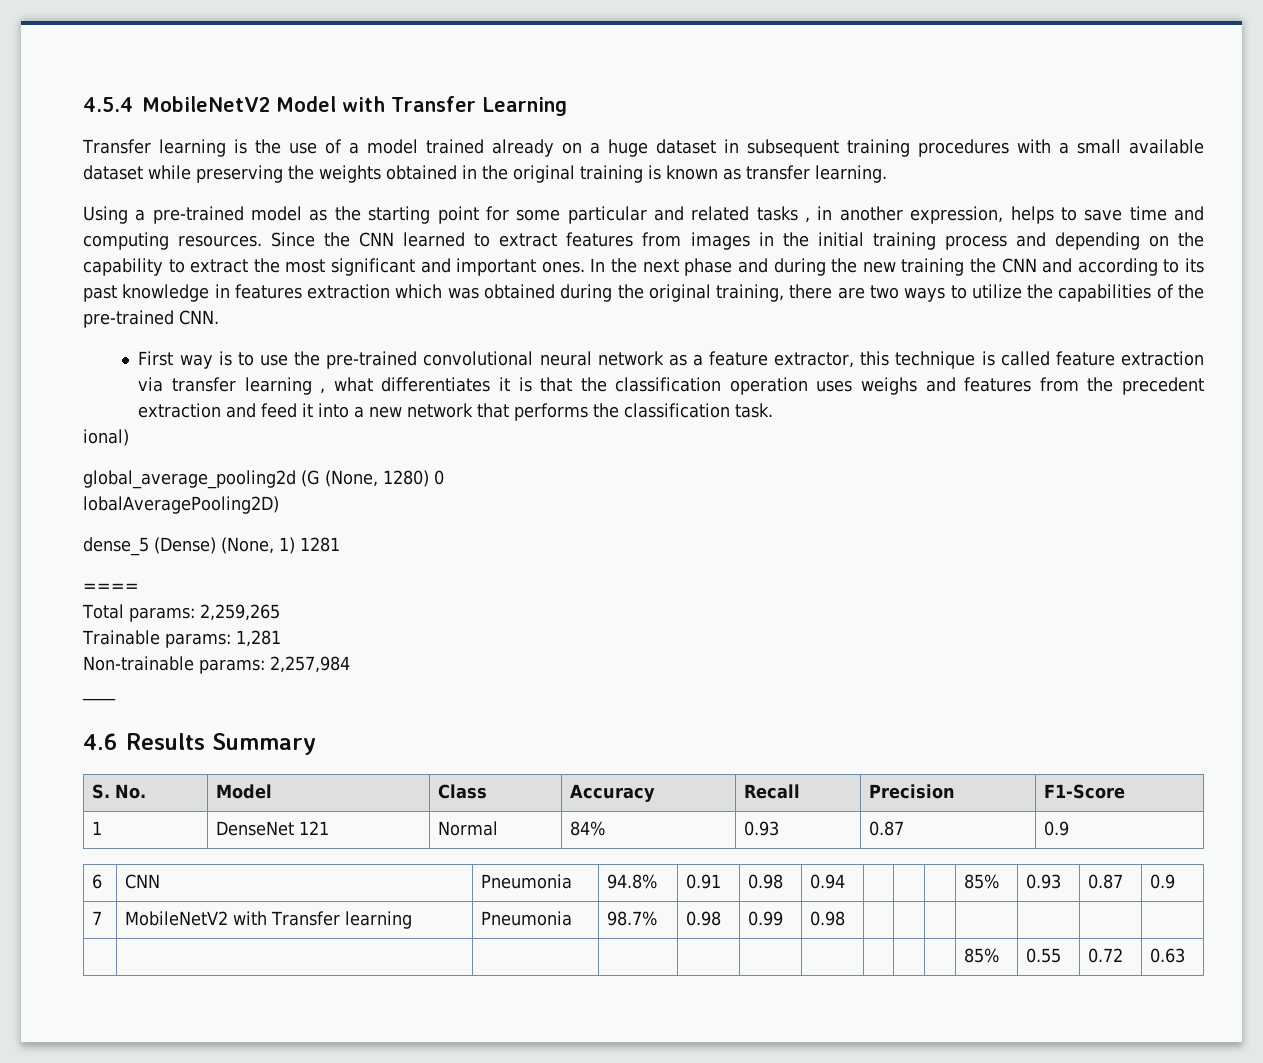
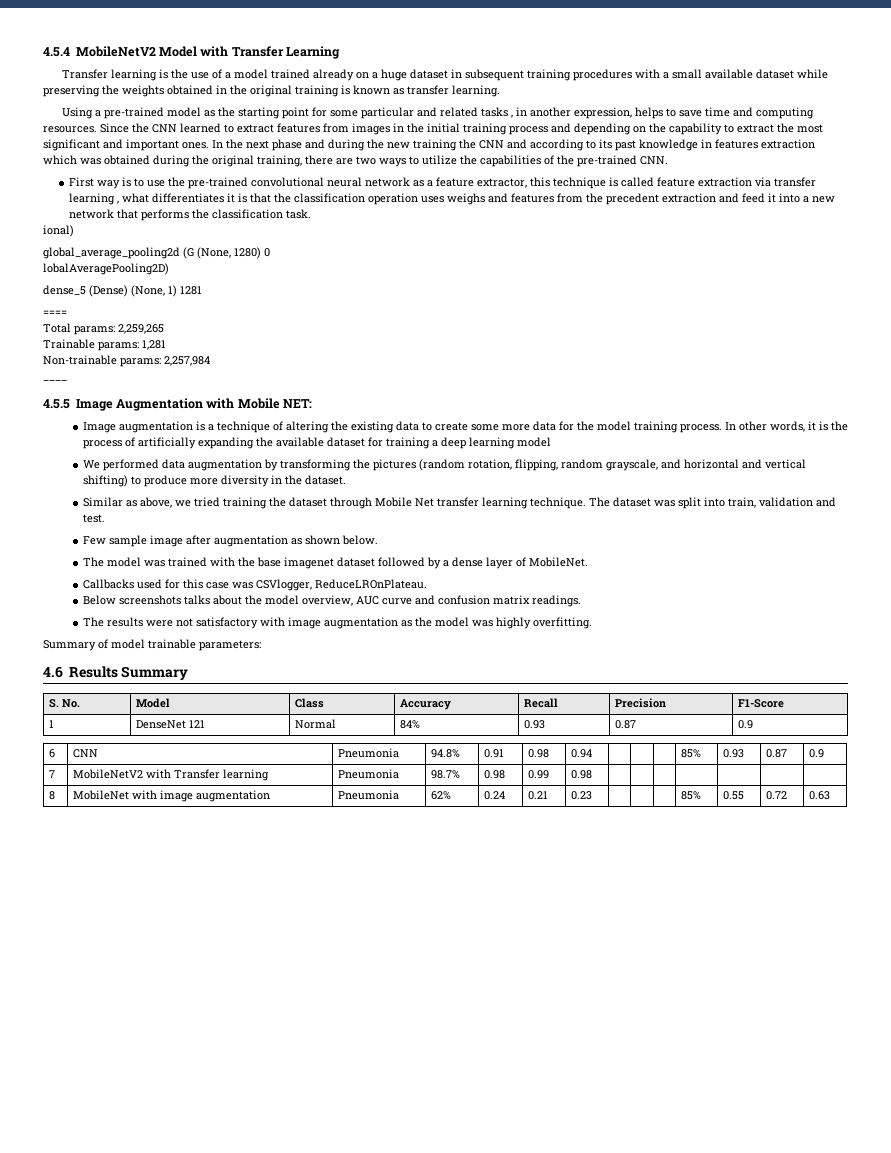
+ 4.5.5 Image Augmentation with Mobile NET:
+ Image augmentation is a technique of altering the existing data to create some more data for the model training process. In other words, it is the process of artificially expanding the available dataset for training a deep learning model
+ We performed data augmentation by transforming the pictures (random rotation, flipping, random grayscale, and horizontal and vertical shifting) to produce more diversity in the dataset.
+ Similar as above, we tried training the dataset through Mobile Net transfer learning technique. The dataset was split into train, validation and test.
+ Few sample image after augmentation as shown below.
+ The model was trained with the base imagenet dataset followed by a dense layer of MobileNet.
+ Callbacks used for this case was CSVlogger, ReduceLROnPlateau.
+ Below screenshots talks about the model overview, AUC curve and confusion matrix readings.
+ The results were not satisfactory with image augmentation as the model was highly overfitting.
+ Summary of model trainable parameters:
- | | | | | | | | | | 85% | 0.55 | 0.72 | 0.63
+ 8 | MobileNet with image augmentation | Pneumonia | 62% | 0.24 | 0.21 | 0.23 | | | | 85% | 0.55 | 0.72 | 0.63

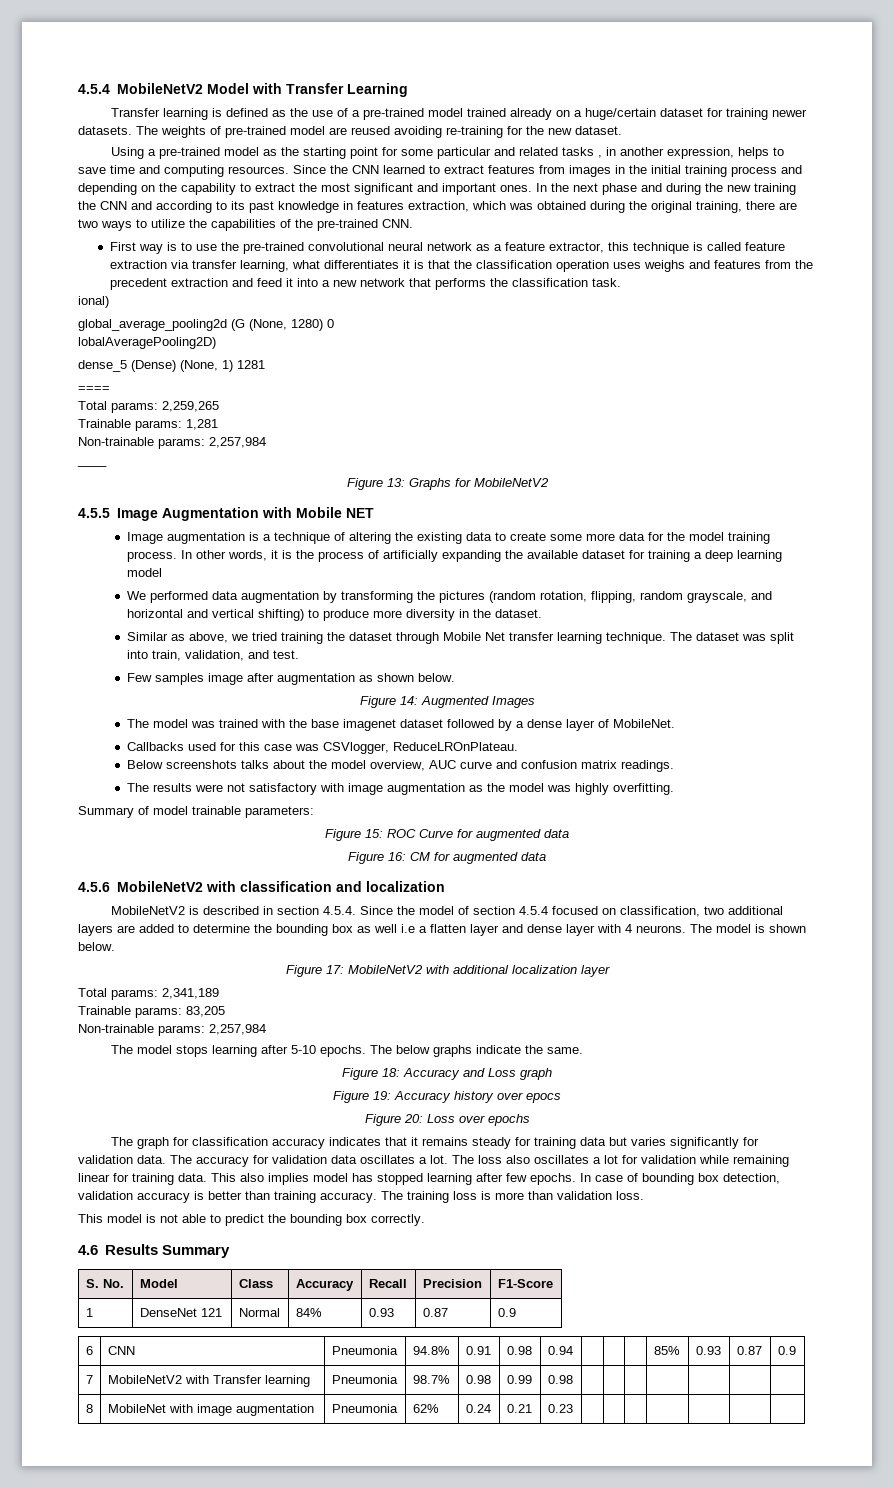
- Transfer learning is the use of a model trained already on a huge dataset in subsequent training procedures with a small available dataset while preserving the weights obtained in the original training is known as transfer learning.
+ Transfer learning is defined as the use of a pre-trained model trained already on a huge/certain dataset for training newer datasets. The weights of pre-trained model are reused avoiding re-training for the new dataset.
- In the next phase and during the new training the CNN and according to its past knowledge in features extraction which was obtained during the original training, there are two ways to utilize the capabilities of the pre-trained CNN.
+ In the next phase and during the new training the CNN and according to its past knowledge in features extraction, which was obtained during the original training, there are two ways to utilize the capabilities of the pre-trained CNN.
- First way is to use the pre-trained convolutional neural network as a feature extractor, this technique is called feature extraction via transfer learning , what differentiates it is that the classification operation uses weighs and features from the precedent extraction and feed it into a new network that performs the classification task.
+ First way is to use the pre-trained convolutional neural network as a feature extractor, this technique is called feature extraction via transfer learning, what differentiates it is that the classification operation uses weighs and features from the precedent extraction and feed it into a new network that performs the classification task.
+ Figure 13: Graphs for MobileNetV2
- 4.5.5 Image Augmentation with Mobile NET:
+ 4.5.5 Image Augmentation with Mobile NET
- The dataset was split into train, validation and test.
+ The dataset was split into train, validation, and test.
- Few sample image after augmentation as shown below.
+ Few samples image after augmentation as shown below.
+ Figure 14: Augmented Images
+ Figure 15: ROC Curve for augmented data
+ Figure 16: CM for augmented data
+ 4.5.6 MobileNetV2 with classification and localization
+ MobileNetV2 is described in section 4.5.4. Since the model of section 4.5.4 focused on classification, two additional layers are added to determine the bounding box as well i.e a flatten layer and dense layer with 4 neurons. The model is shown below.
+ Figure 17: MobileNetV2 with additional localization layer
+ Total params: 2,341,189
+ Trainable params: 83,205
+ Non-trainable params: 2,257,984
+ The model stops learning after 5-10 epochs. The below graphs indicate the same.
+ Figure 18: Accuracy and Loss graph
+ Figure 19: Accuracy history over epocs
+ Figure 20: Loss over epochs
+ The graph for classification accuracy indicates that it remains steady for training data but varies significantly for validation data. The accuracy for validation data oscillates a lot. The loss also oscillates a lot for validation while remaining linear for training data. This also implies model has stopped learning after few epochs. In case of bounding box detection, validation accuracy is better than training accuracy. The training loss is more than validation loss.
+ This model is not able to predict the bounding box correctly.
- 8 | MobileNet with image augmentation | Pneumonia | 62% | 0.24 | 0.21 | 0.23 | | | | 85% | 0.55 | 0.72 | 0.63
+ 8 | MobileNet with image augmentation | Pneumonia | 62% | 0.24 | 0.21 | 0.23 | | | | | | |

